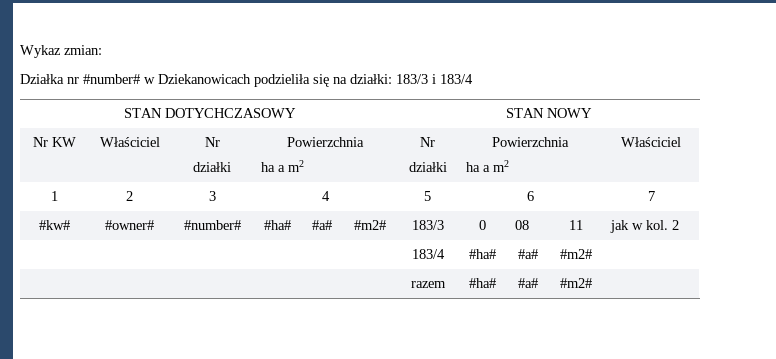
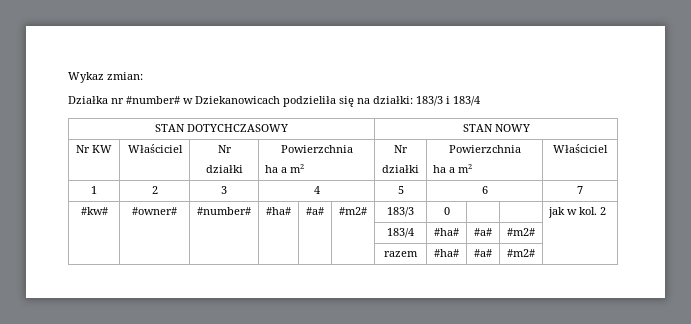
- #kw# | #owner# | #number# | #ha# | #a# | #m2# | 183/3 | 0 | 08 | 11 | jak w kol. 2
+ #kw# | #owner# | #number# | #ha# | #a# | #m2# | 183/3 | 0 | | | jak w kol. 2

